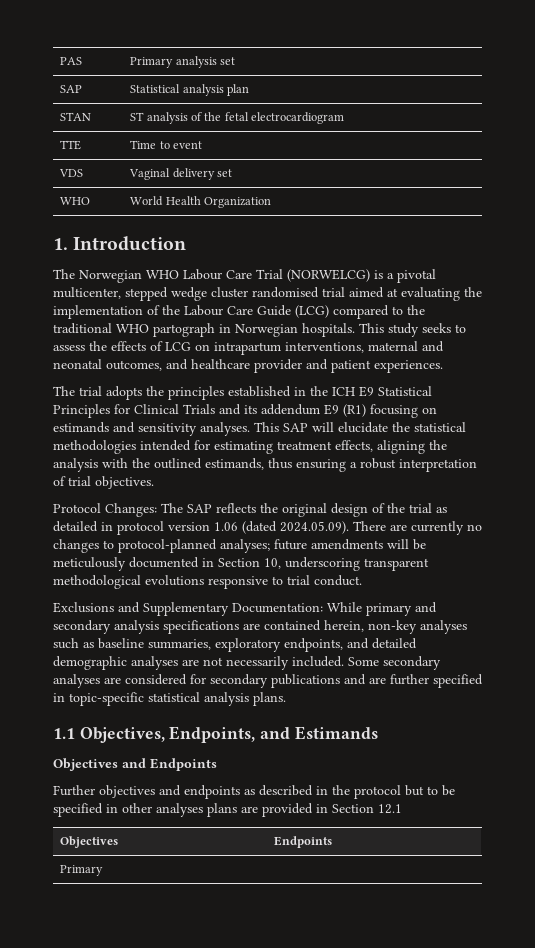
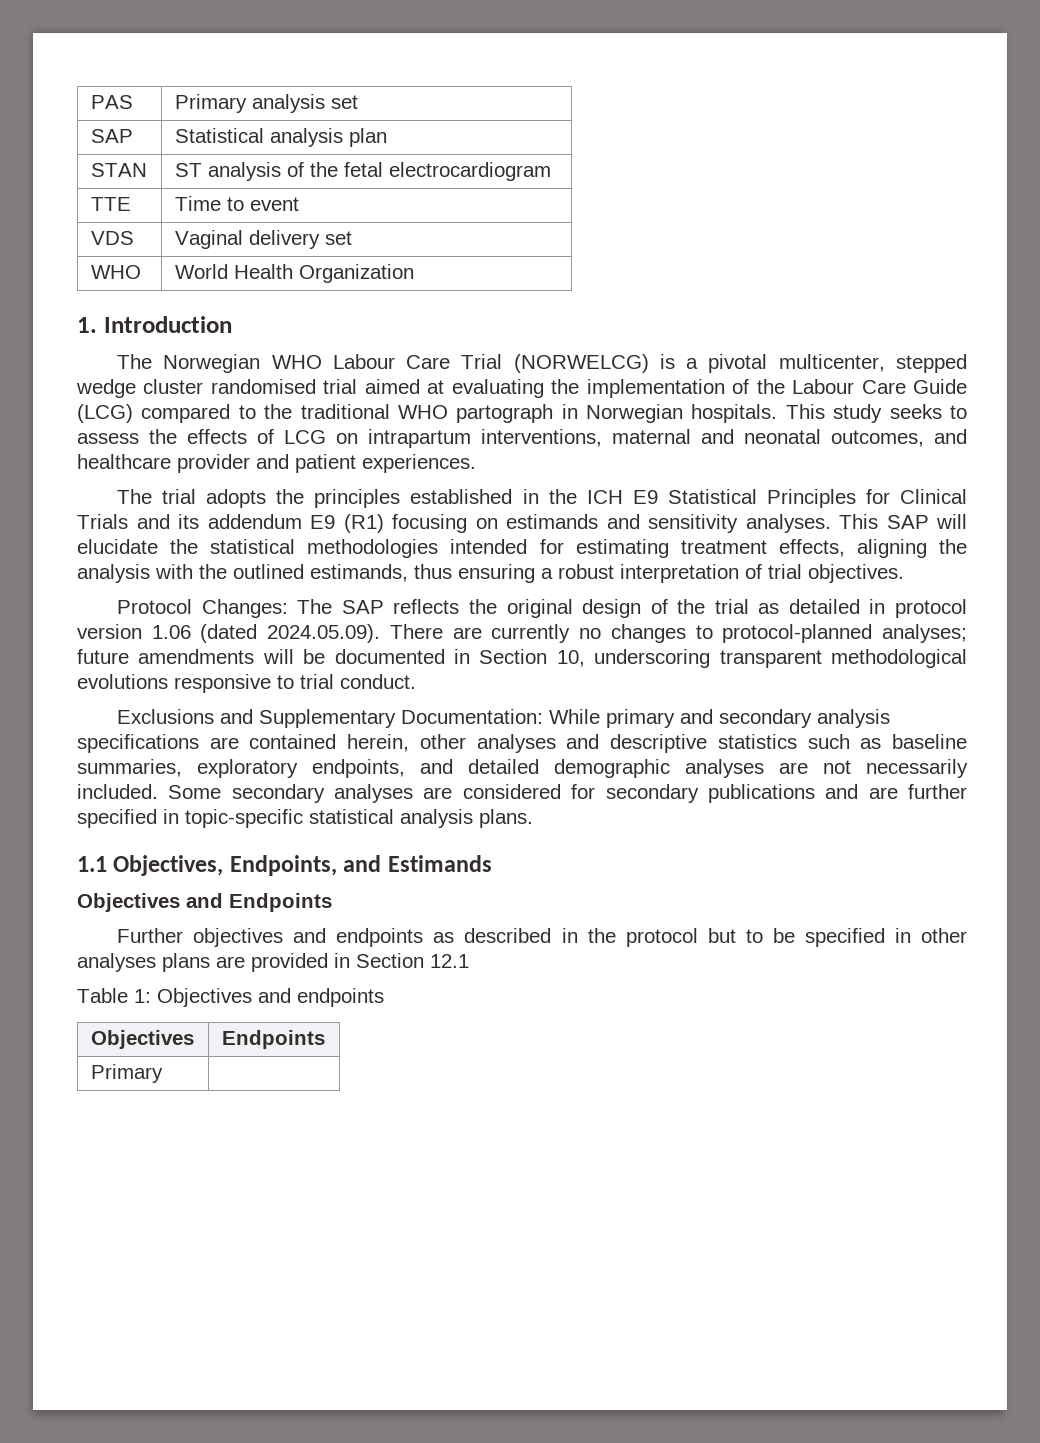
- Protocol Changes: The SAP reflects the original design of the trial as detailed in protocol version 1.06 (dated 2024.05.09). There are currently no changes to protocol-planned analyses; future amendments will be meticulously documented in Section 10, underscoring transparent methodological evolutions responsive to trial conduct.
+ Protocol Changes: The SAP reflects the original design of the trial as detailed in protocol version 1.06 (dated 2024.05.09). There are currently no changes to protocol-planned analyses; future amendments will be documented in Section 10, underscoring transparent methodological evolutions responsive to trial conduct.
- Exclusions and Supplementary Documentation: While primary and secondary analysis specifications are contained herein, non-key analyses such as baseline summaries, exploratory endpoints, and detailed demographic analyses are not necessarily included.
+ Exclusions and Supplementary Documentation: While primary and secondary analysis specifications are contained herein, other analyses and descriptive statistics such as baseline summaries, exploratory endpoints, and detailed demographic analyses are not necessarily included.
+ Table 1: Objectives and endpoints

